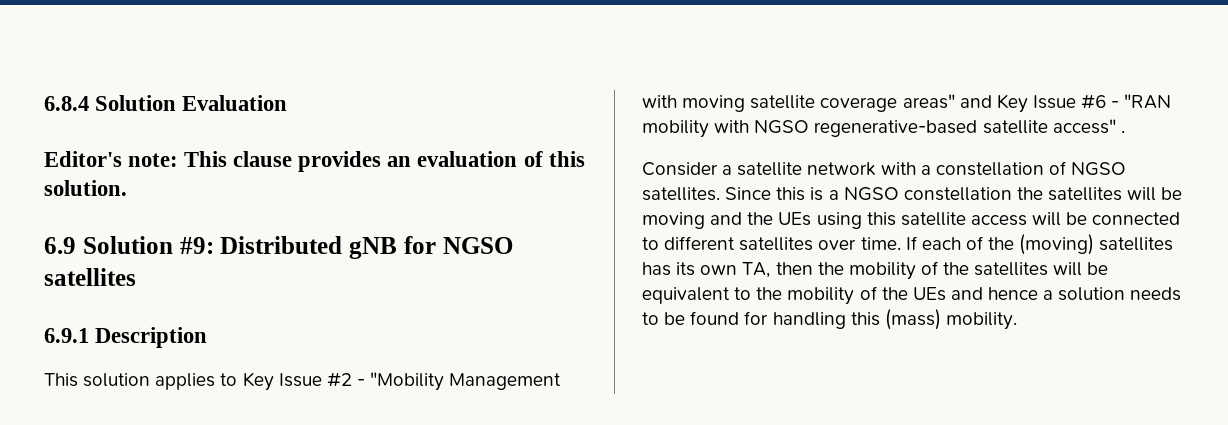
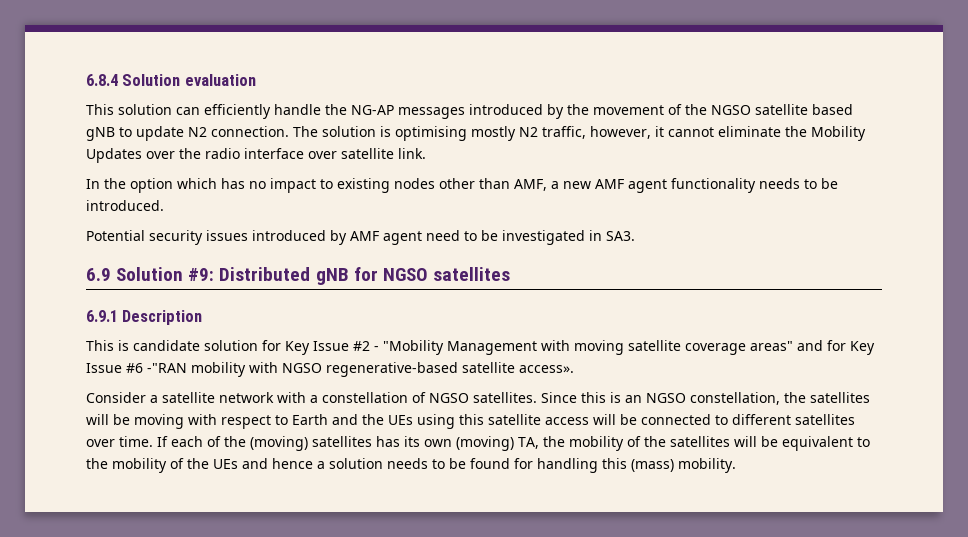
- 6.8.4 Solution Evaluation
- Editor's note: This clause provides an evaluation of this solution.
+ 6.8.4 Solution evaluation
+ This solution can efficiently handle the NG-AP messages introduced by the movement of the NGSO satellite based gNB to update N2 connection. The solution is optimising mostly N2 traffic, however, it cannot eliminate the Mobility Updates over the radio interface over satellite link.
+ In the option which has no impact to existing nodes other than AMF, a new AMF agent functionality needs to be introduced.
+ Potential security issues introduced by AMF agent need to be investigated in SA3.
- This solution applies to Key Issue #2 - "Mobility Management with moving satellite coverage areas" and Key Issue #6 - "RAN mobility with NGSO regenerative-based satellite access" .
+ This is candidate solution for Key Issue #2 - "Mobility Management with moving satellite coverage areas" and for Key Issue #6 -"RAN mobility with NGSO regenerative-based satellite access».
- Since this is a NGSO constellation the satellites will be moving and the UEs using this satellite access will be connected to different satellites over time.
+ Since this is an NGSO constellation, the satellites will be moving with respect to Earth and the UEs using this satellite access will be connected to different satellites over time.
- If each of the (moving) satellites has its own TA, then the mobility of the satellites will be equivalent to the mobility of the UEs and hence a solution needs to be found for handling this (mass) mobility.
+ If each of the (moving) satellites has its own (moving) TA, the mobility of the satellites will be equivalent to the mobility of the UEs and hence a solution needs to be found for handling this (mass) mobility.

